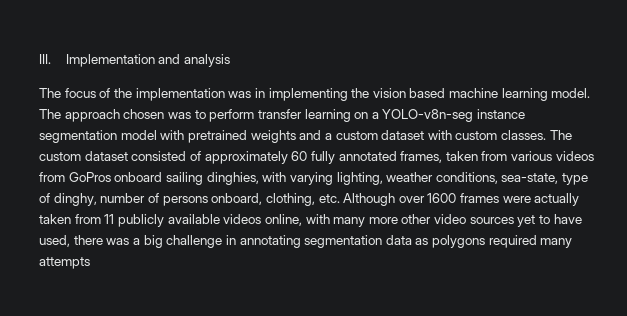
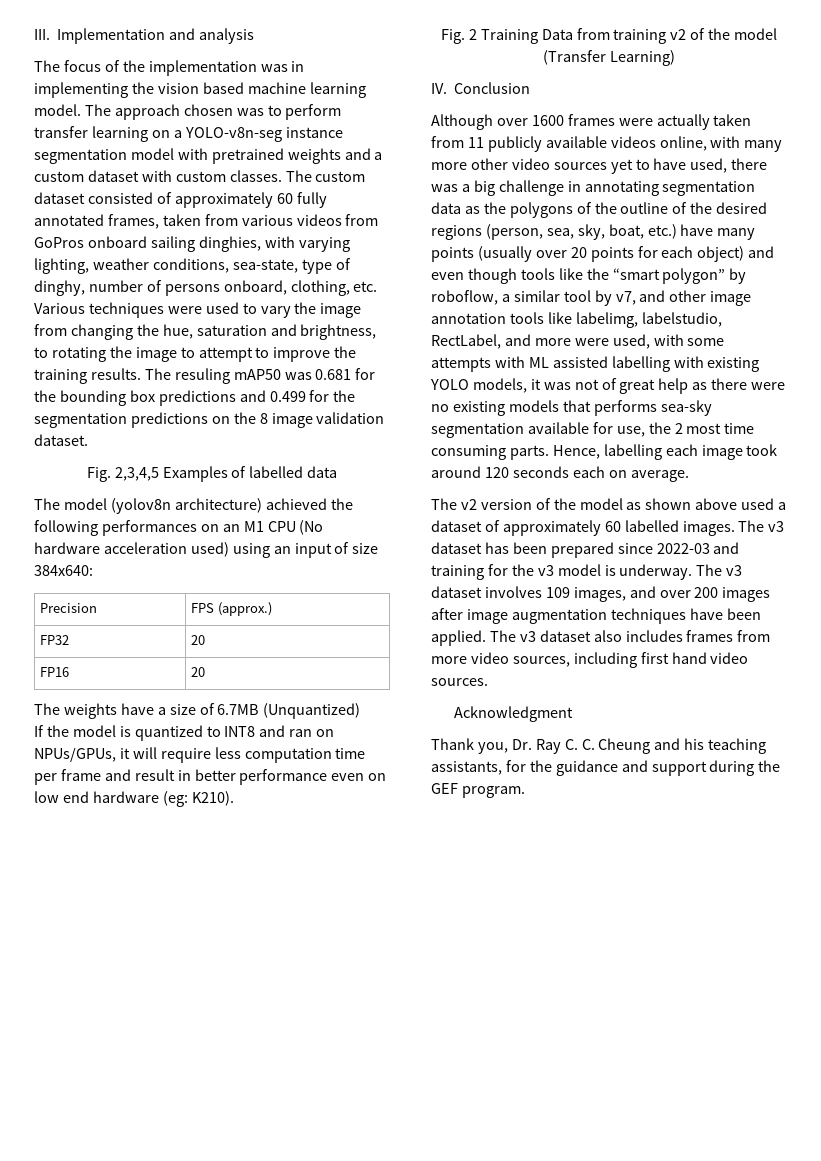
- The custom dataset consisted of approximately 60 fully annotated frames, taken from various videos from GoPros onboard sailing dinghies, with varying lighting, weather conditions, sea-state, type of dinghy, number of persons onboard, clothing, etc. Although over 1600 frames were actually taken from 11 publicly available videos online, with many more other video sources yet to have used, there was a big challenge in annotating segmentation data as polygons required many attempts
+ The custom dataset consisted of approximately 60 fully annotated frames, taken from various videos from GoPros onboard sailing dinghies, with varying lighting, weather conditions, sea-state, type of dinghy, number of persons onboard, clothing, etc. Various techniques were used to vary the image from changing the hue, saturation and brightness, to rotating the image to attempt to improve the training results. The resuling mAP50 was 0.681 for the bounding box predictions and 0.499 for the segmentation predictions on the 8 image validation dataset.
+ Fig. 2,3,4,5 Examples of labelled data
+ The model (yolov8n architecture) achieved the following performances on an M1 CPU (No hardware acceleration used) using an input of size 384x640:
+ Precision | FPS (approx.)
+ FP32 | 20
+ FP16 | 20
+ The weights have a size of 6.7MB (Unquantized)
+ If the model is quantized to INT8 and ran on NPUs/GPUs, it will require less computation time per frame and result in better performance even on low end hardware (eg: K210).
+ Fig. 2 Training Data from training v2 of the model (Transfer Learning)
+ IV. Conclusion
+ Although over 1600 frames were actually taken from 11 publicly available videos online, with many more other video sources yet to have used, there was a big challenge in annotating segmentation data as the polygons of the outline of the desired regions (person, sea, sky, boat, etc.) have many points (usually over 20 points for each object) and even though tools like the “smart polygon” by roboflow, a similar tool by v7, and other image annotation tools like labelimg, labelstudio, RectLabel, and more were used, with some attempts with ML assisted labelling with existing YOLO models, it was not of great help as there were no existing models that performs sea-sky segmentation available for use, the 2 most time consuming parts. Hence, labelling each image took around 120 seconds each on average.
+ The v2 version of the model as shown above used a dataset of approximately 60 labelled images. The v3 dataset has been prepared since 2022-03 and training for the v3 model is underway. The v3 dataset involves 109 images, and over 200 images after image augmentation techniques have been applied. The v3 dataset also includes frames from more video sources, including first hand video sources.
+ Acknowledgment
+ Thank you, Dr. Ray C. C. Cheung and his teaching assistants, for the guidance and support during the GEF program.

